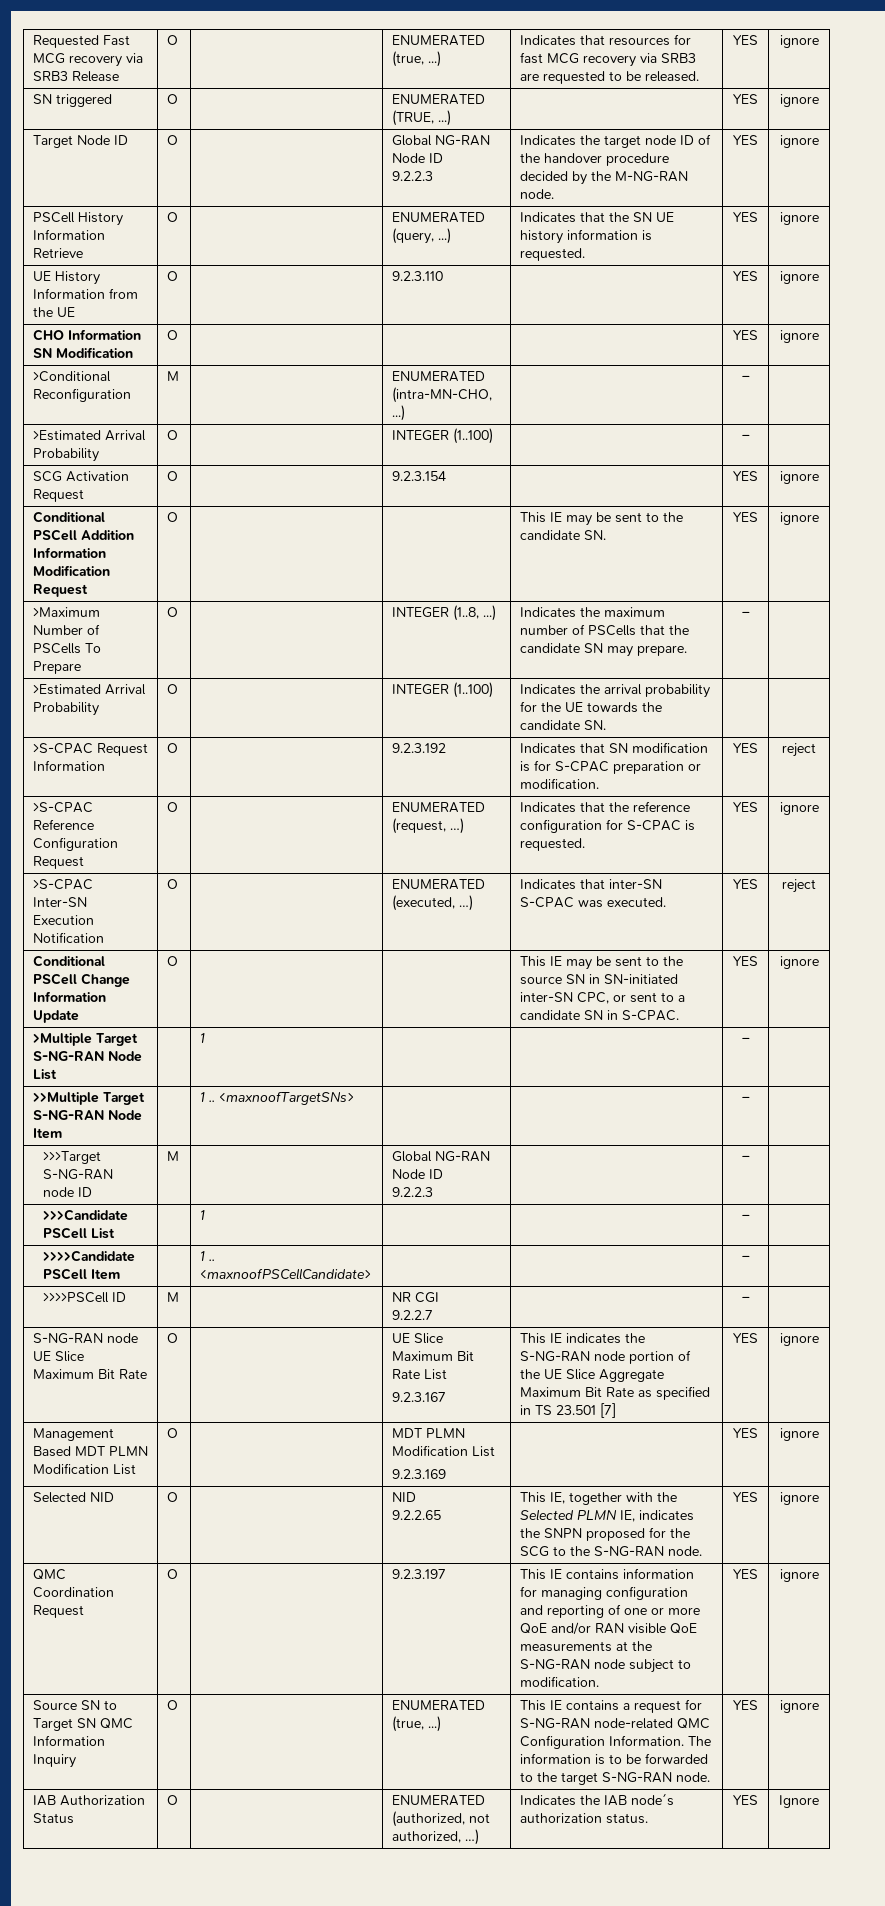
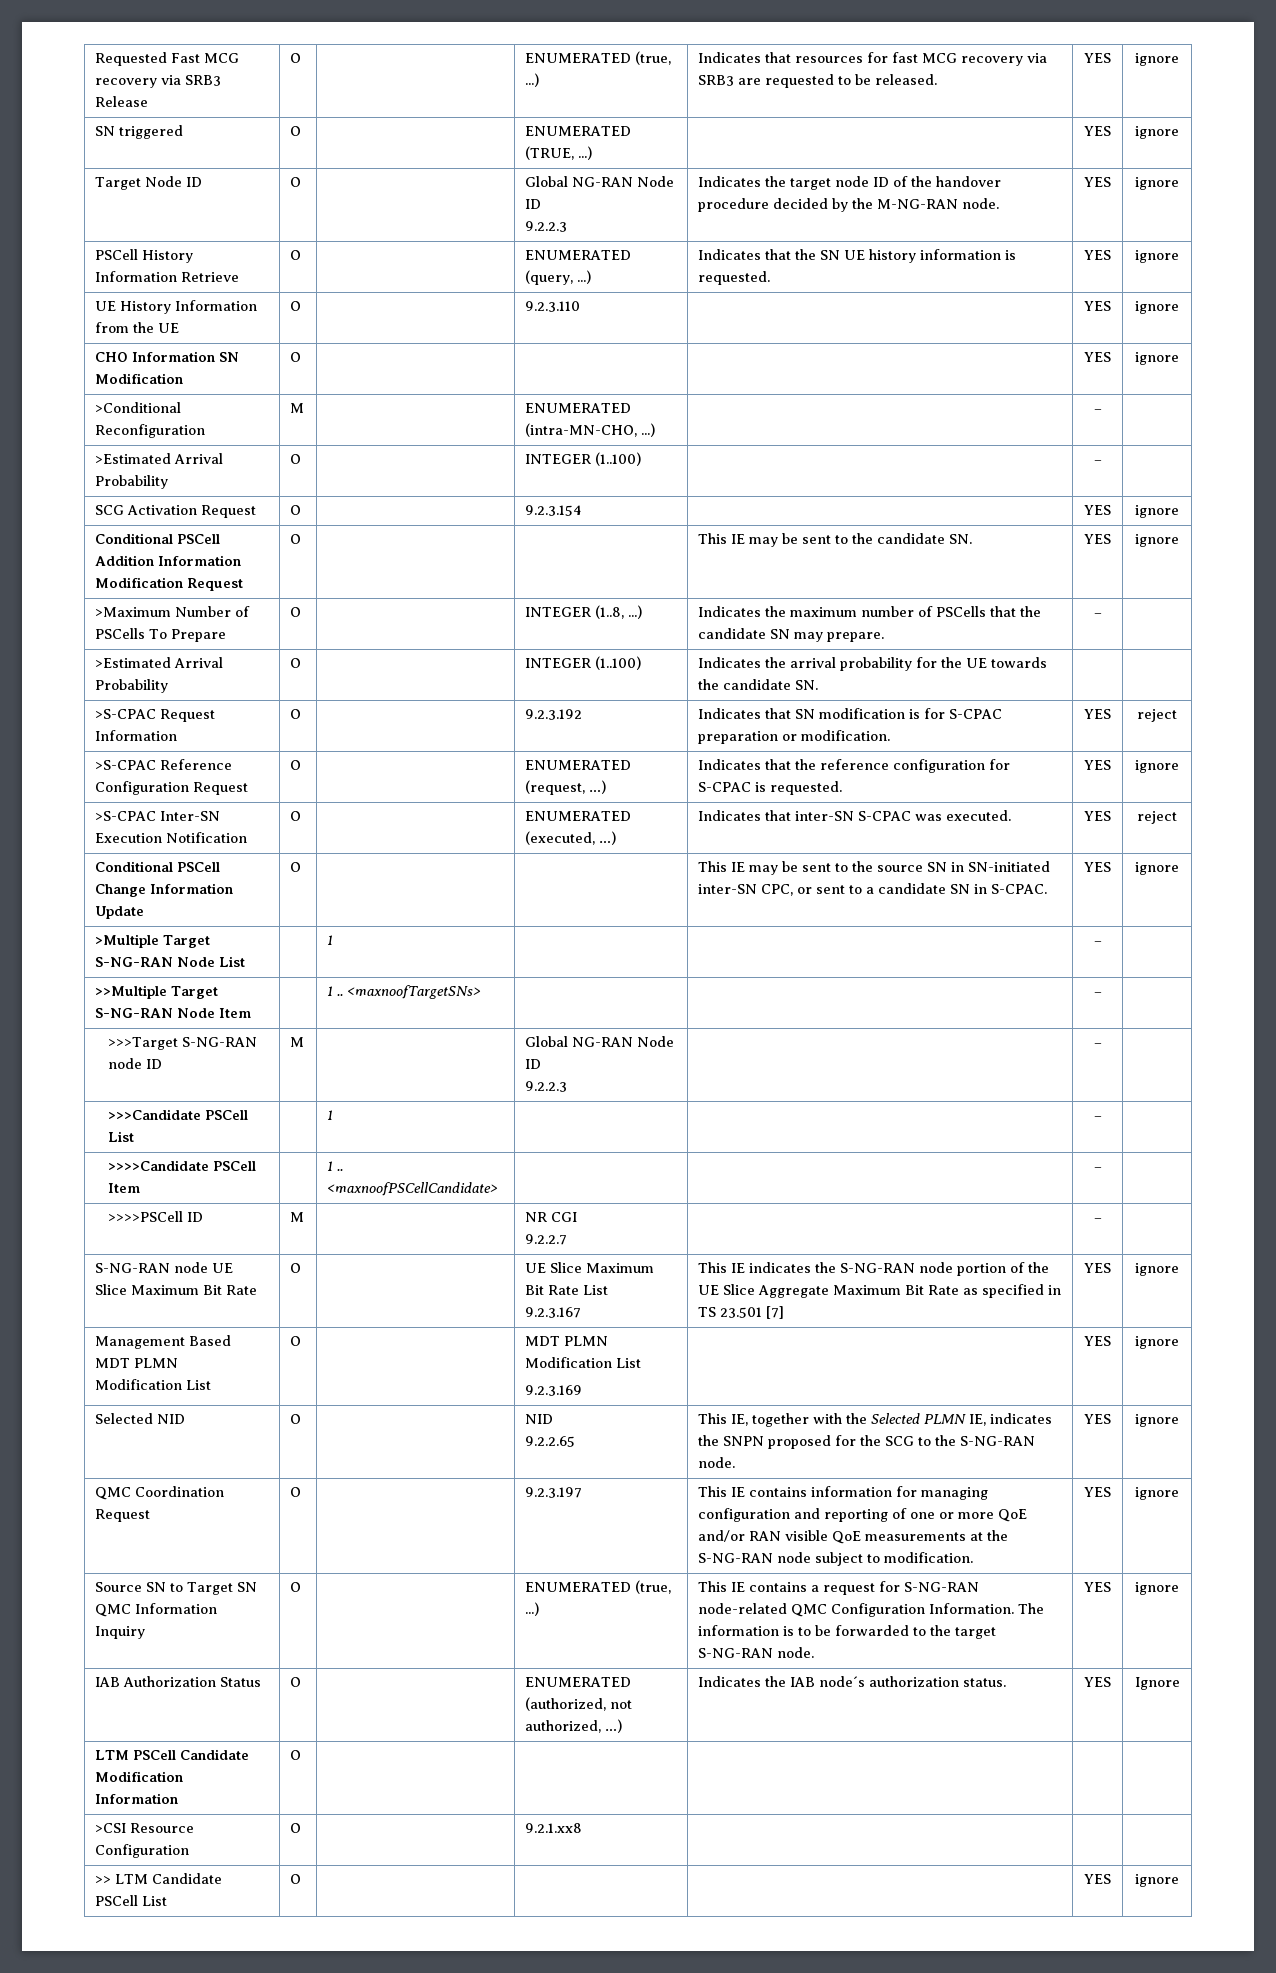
+ LTM PSCell Candidate Modification Information | O | | | | |
+ >CSI Resource Configuration | O | | 9.2.1.xx8 | | |
+ >> LTM Candidate PSCell List | O | | | | YES | ignore

